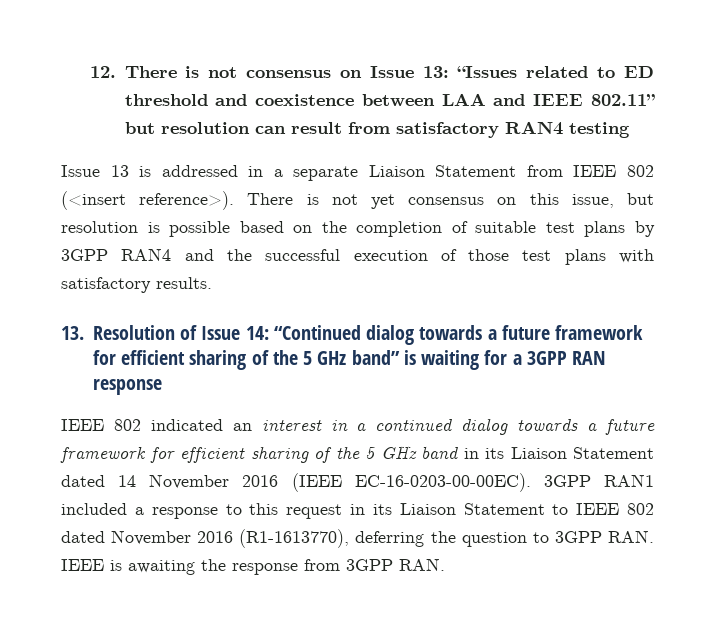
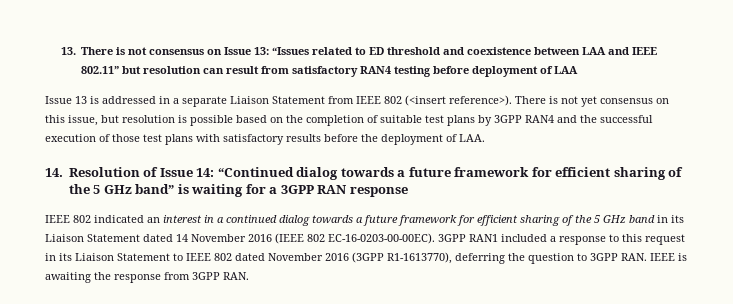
- 12. There is not consensus on Issue 13: “Issues related to ED threshold and coexistence between LAA and IEEE 802.11” but resolution can result from satisfactory RAN4 testing
+ 13. There is not consensus on Issue 13: “Issues related to ED threshold and coexistence between LAA and IEEE 802.11” but resolution can result from satisfactory RAN4 testing before deployment of LAA
- There is not yet consensus on this issue, but resolution is possible based on the completion of suitable test plans by 3GPP RAN4 and the successful execution of those test plans with satisfactory results.
- 13. Resolution of Issue 14: “Continued dialog towards a future framework for efficient sharing of the 5 GHz band” is waiting for a 3GPP RAN response
+ There is not yet consensus on this issue, but resolution is possible based on the completion of suitable test plans by 3GPP RAN4 and the successful execution of those test plans with satisfactory results before the deployment of LAA.
+ 14. Resolution of Issue 14: “Continued dialog towards a future framework for efficient sharing of the 5 GHz band” is waiting for a 3GPP RAN response
- IEEE 802 indicated an interest in a continued dialog towards a future framework for efficient sharing of the 5 GHz band in its Liaison Statement dated 14 November 2016 (IEEE EC-16-0203-00-00EC).
+ IEEE 802 indicated an interest in a continued dialog towards a future framework for efficient sharing of the 5 GHz band in its Liaison Statement dated 14 November 2016 (IEEE 802 EC-16-0203-00-00EC).
- 3GPP RAN1 included a response to this request in its Liaison Statement to IEEE 802 dated November 2016 (R1-1613770), deferring the question to 3GPP RAN. IEEE is awaiting the response from 3GPP RAN.
+ 3GPP RAN1 included a response to this request in its Liaison Statement to IEEE 802 dated November 2016 (3GPP R1-1613770), deferring the question to 3GPP RAN. IEEE is awaiting the response from 3GPP RAN.

